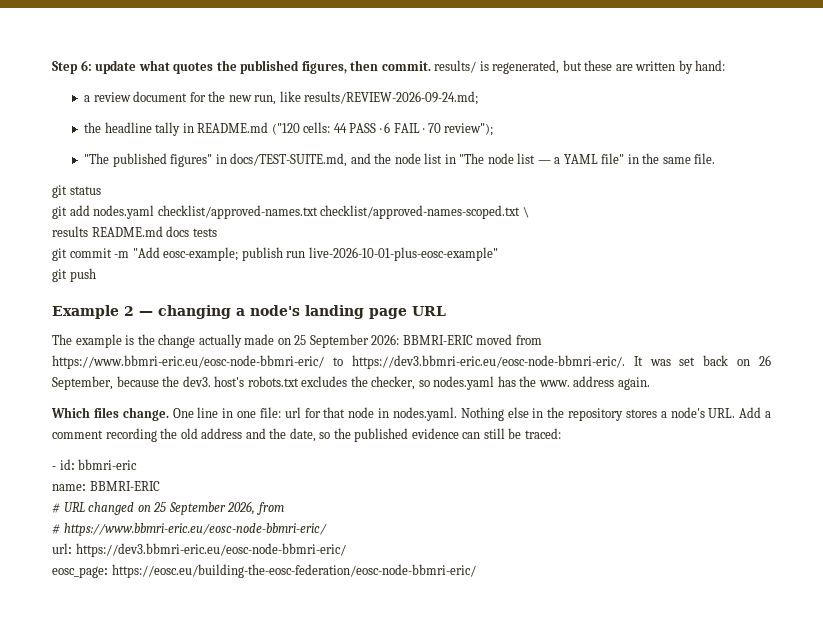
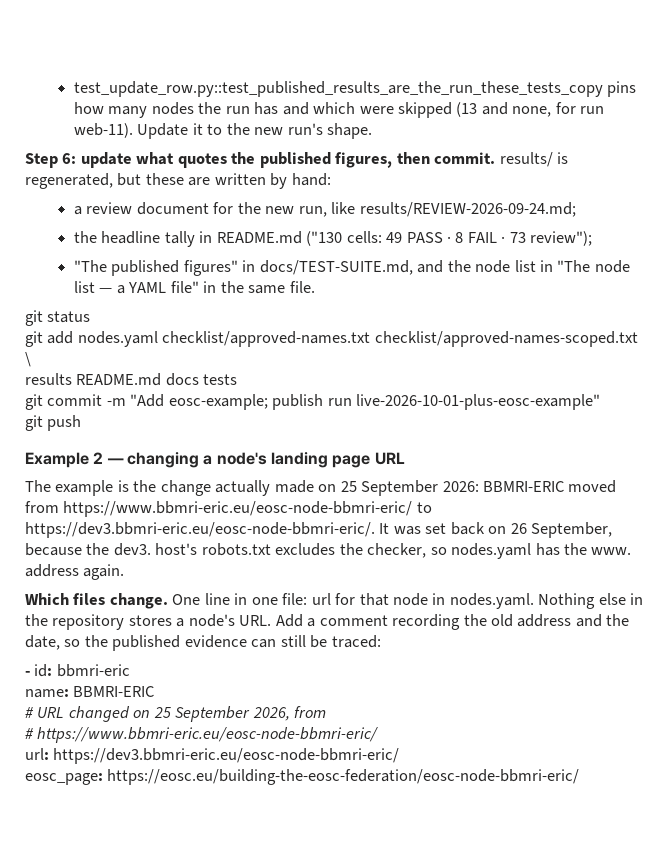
+ test_update_row.py::test_published_results_are_the_run_these_tests_copy pins how many nodes the run has and which were skipped (13 and none, for run web-11). Update it to the new run's shape.
- the headline tally in README.md ("120 cells: 44 PASS · 6 FAIL · 70 review");
+ the headline tally in README.md ("130 cells: 49 PASS · 8 FAIL · 73 review");

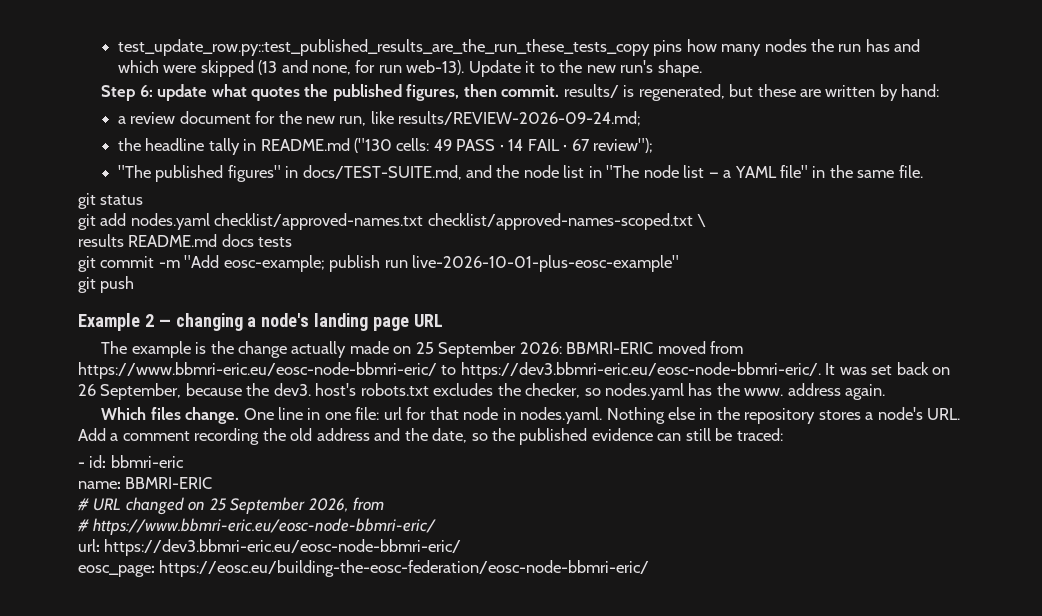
- test_update_row.py::test_published_results_are_the_run_these_tests_copy pins how many nodes the run has and which were skipped (13 and none, for run web-11).
+ test_update_row.py::test_published_results_are_the_run_these_tests_copy pins how many nodes the run has and which were skipped (13 and none, for run web-13).
- the headline tally in README.md ("130 cells: 49 PASS · 8 FAIL · 73 review");
+ the headline tally in README.md ("130 cells: 49 PASS · 14 FAIL · 67 review");

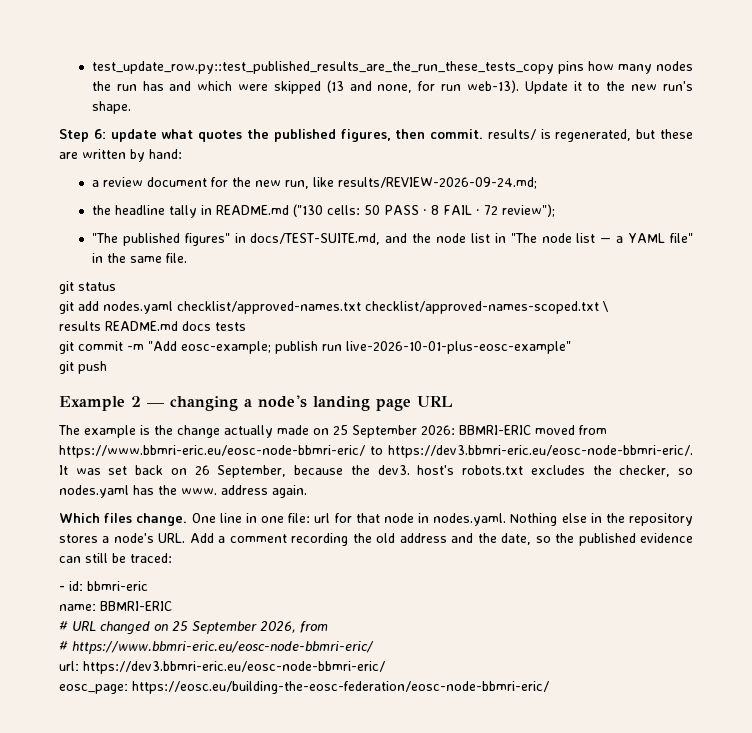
- the headline tally in README.md ("130 cells: 49 PASS · 14 FAIL · 67 review");
+ the headline tally in README.md ("130 cells: 50 PASS · 8 FAIL · 72 review");

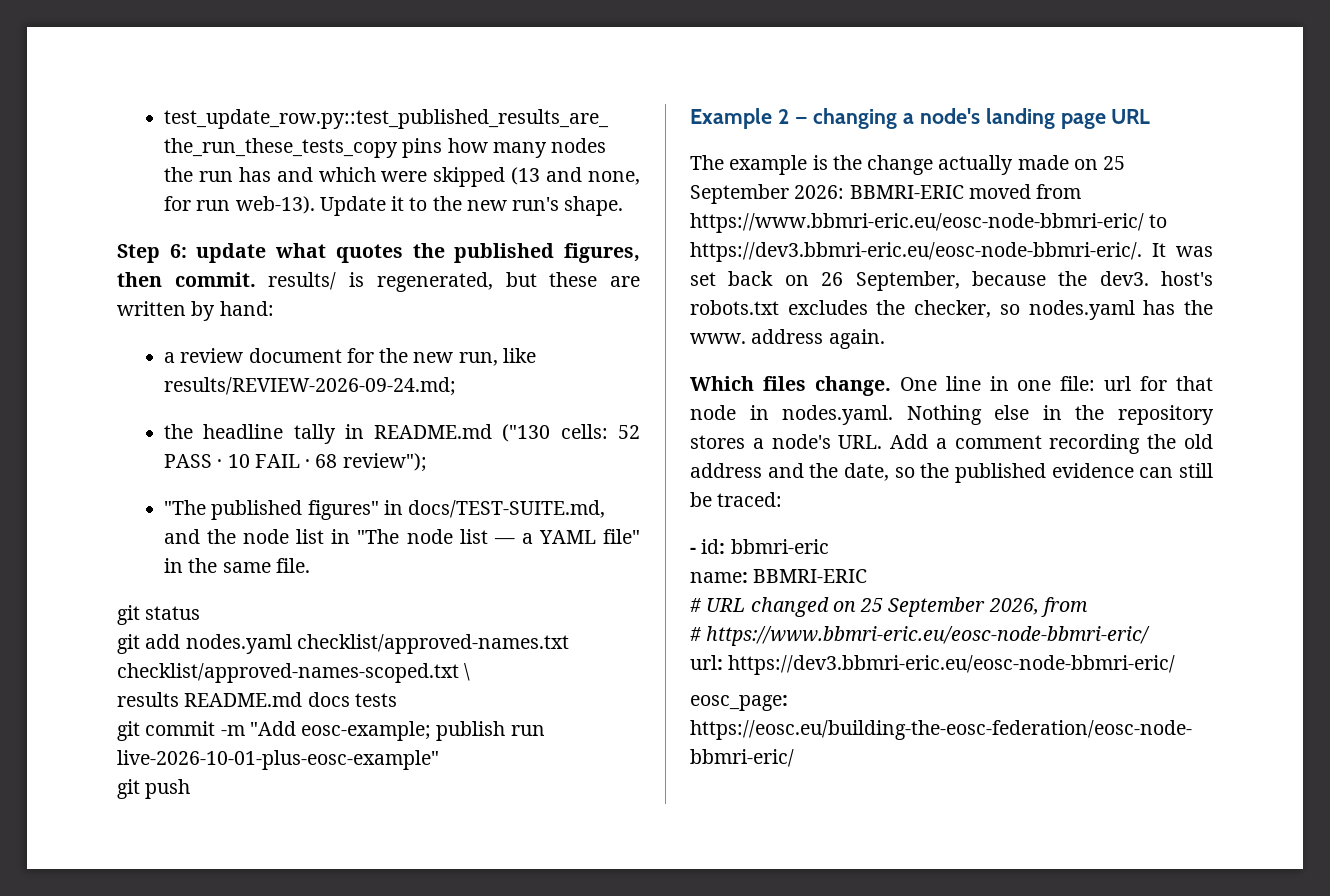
- the headline tally in README.md ("130 cells: 50 PASS · 8 FAIL · 72 review");
+ the headline tally in README.md ("130 cells: 52 PASS · 10 FAIL · 68 review");

